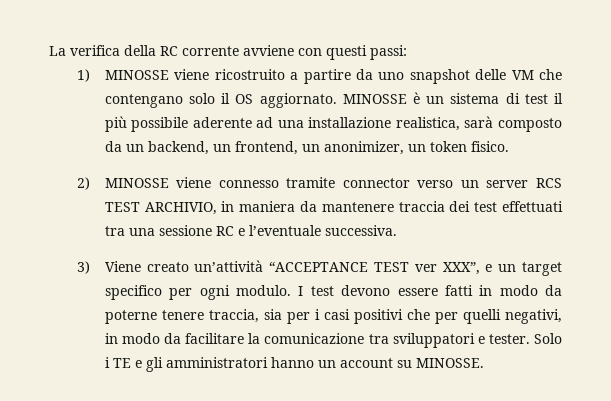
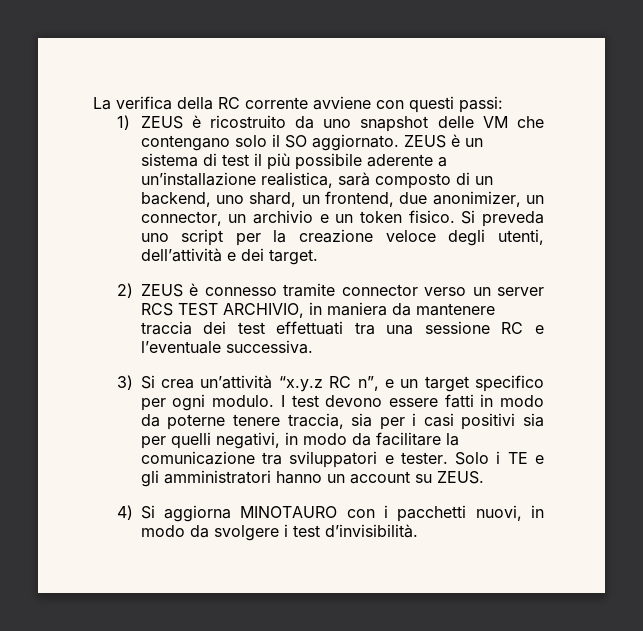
- 1) MINOSSE viene ricostruito a partire da uno snapshot delle VM che contengano solo il OS aggiornato. MINOSSE è un sistema di test il più possibile aderente ad una installazione realistica, sarà composto da un backend, un frontend, un anonimizer, un token fisico.
+ 1) ZEUS è ricostruito da uno snapshot delle VM che contengano solo il SO aggiornato. ZEUS è un sistema di test il più possibile aderente a un’installazione realistica, sarà composto di un backend, uno shard, un frontend, due anonimizer, un connector, un archivio e un token fisico. Si preveda uno script per la creazione veloce degli utenti, dell’attività e dei target.
- 2) MINOSSE viene connesso tramite connector verso un server RCS TEST ARCHIVIO, in maniera da mantenere traccia dei test effettuati tra una sessione RC e l’eventuale successiva.
+ 2) ZEUS è connesso tramite connector verso un server RCS TEST ARCHIVIO, in maniera da mantenere traccia dei test effettuati tra una sessione RC e l’eventuale successiva.
- 3) Viene creato un’attività “ACCEPTANCE TEST ver XXX”, e un target specifico per ogni modulo.
+ 3) Si crea un’attività “x.y.z RC n”, e un target specifico per ogni modulo.
- I test devono essere fatti in modo da poterne tenere traccia, sia per i casi positivi che per quelli negativi, in modo da facilitare la comunicazione tra sviluppatori e tester.
+ I test devono essere fatti in modo da poterne tenere traccia, sia per i casi positivi sia per quelli negativi, in modo da facilitare la comunicazione tra sviluppatori e tester.
- Solo i TE e gli amministratori hanno un account su MINOSSE.
+ Solo i TE e gli amministratori hanno un account su ZEUS.
+ 4) Si aggiorna MINOTAURO con i pacchetti nuovi, in modo da svolgere i test d’invisibilità.

